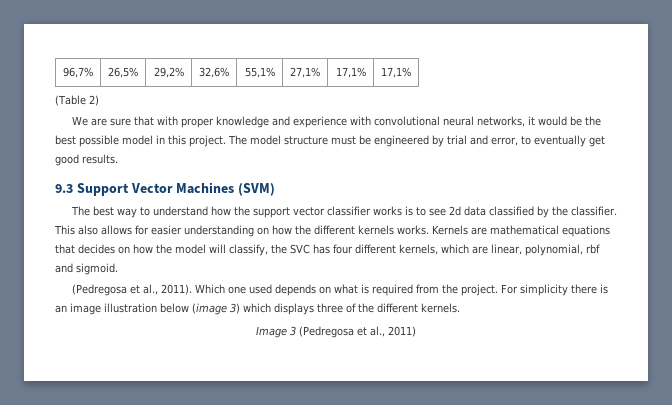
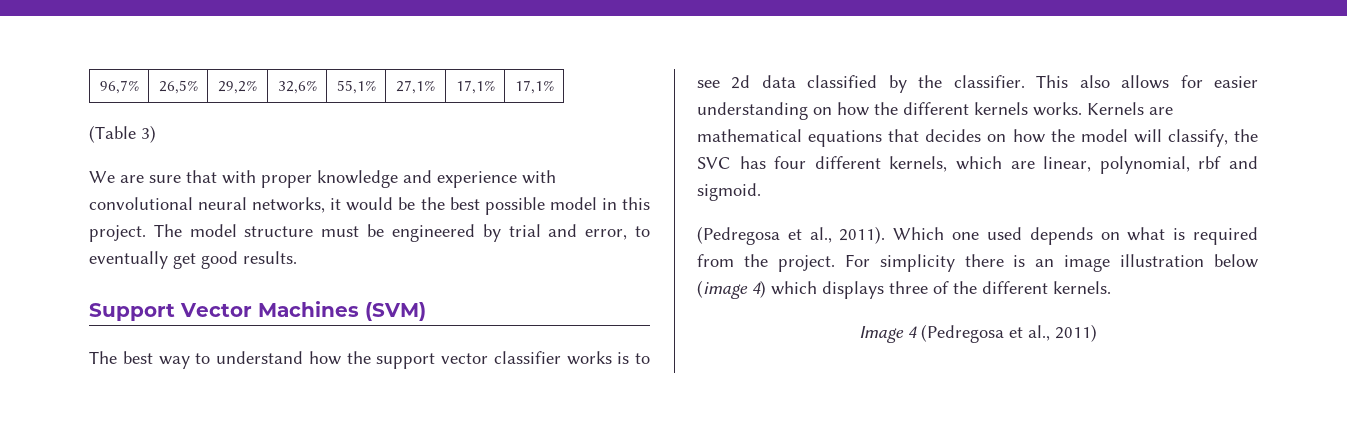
- (Table 2)
+ (Table 3)
- 9.3 Support Vector Machines (SVM)
+ Support Vector Machines (SVM)
- For simplicity there is an image illustration below (image 3) which displays three of the different kernels.
+ For simplicity there is an image illustration below (image 4) which displays three of the different kernels.
- Image 3 (Pedregosa et al., 2011)
+ Image 4 (Pedregosa et al., 2011)

